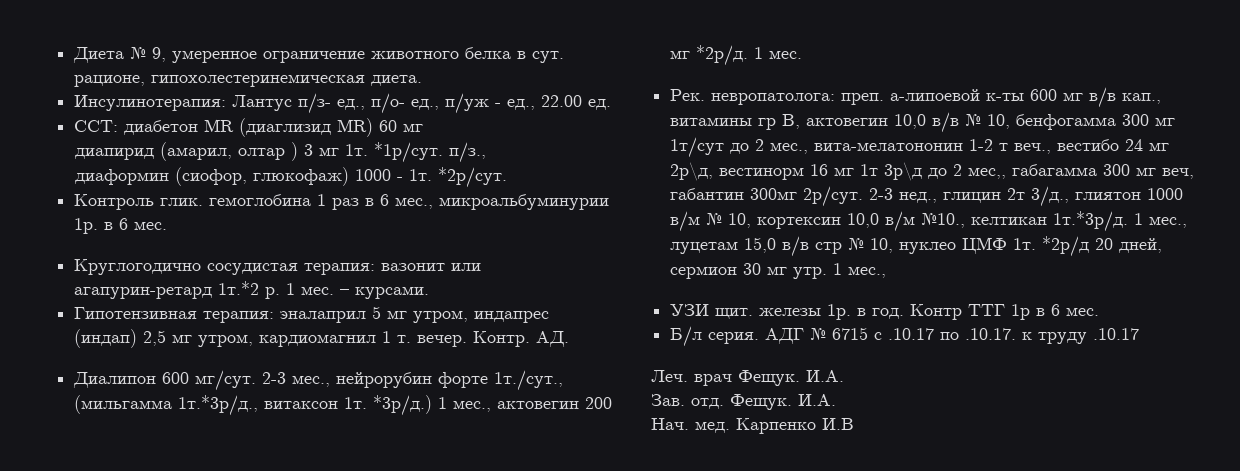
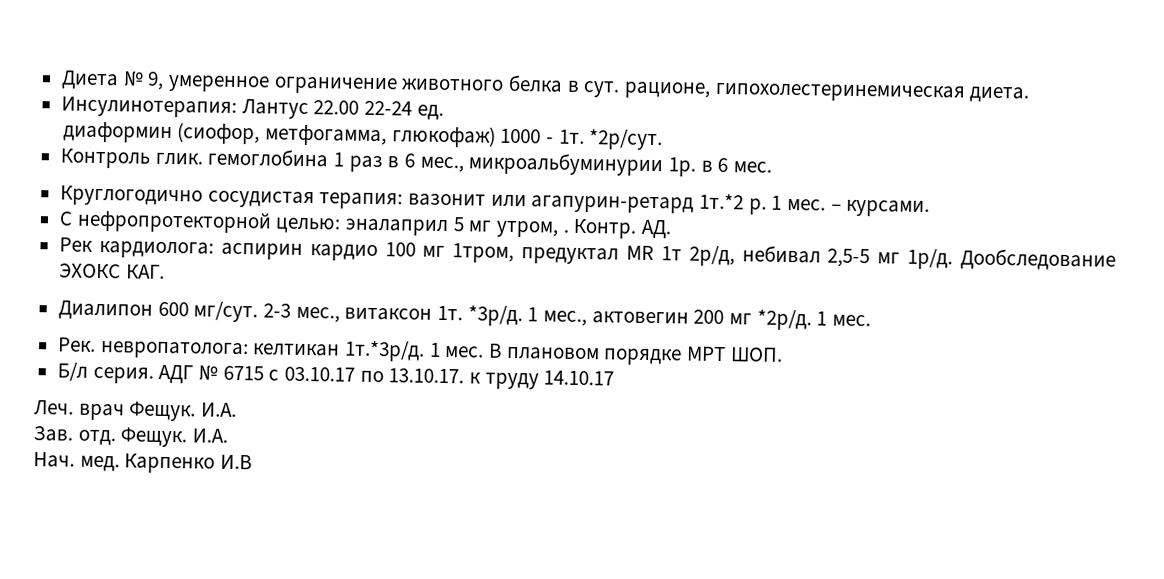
- Инсулинотерапия: Лантус п/з- ед., п/о- ед., п/уж - ед., 22.00 ед.
- ССТ: диабетон МR (диаглизид МR) 60 мг
- диапирид (амарил, олтар ) 3 мг 1т. *1р/сут. п/з.,
+ Инсулинотерапия: Лантус 22.00 22-24 ед.
- диаформин (сиофор, глюкофаж) 1000 - 1т.
+ диаформин (сиофор, метфогамма, глюкофаж) 1000 - 1т.
- Гипотензивная терапия: эналаприл 5 мг утром, индапрес (индап) 2,5 мг утром, кардиомагнил 1 т. вечер. Контр. АД.
+ С нефропротекторной целью: эналаприл 5 мг утром, . Контр. АД.
+ Рек кардиолога: аспирин кардио 100 мг 1тром, предуктал MR 1т 2р/д, небивал 2,5-5 мг 1р/д. Дообследование ЭХОКС КАГ.
- 2-3 мес., нейрорубин форте 1т./сут., (мильгамма 1т.*3р/д., витаксон 1т.
+ 2-3 мес., витаксон 1т.
- *3р/д.)
+ *3р/д.
- Рек. невропатолога: преп. а-липоевой к-ты 600 мг в/в кап., витамины гр В, актовегин 10,0 в/в № 10, бенфогамма 300 мг 1т/сут до 2 мес., вита-мелатононин 1-2 т веч., вестибо 24 мг 2р\д, вестинорм 16 мг 1т 3р\д до 2 мес,, габагамма 300 мг веч, габантин 300мг 2р/сут. 2-3 нед., глицин 2т 3/д., глиятон 1000 в/м № 10, кортексин 10,0 в/м №10., келтикан 1т.*3р/д. 1 мес., луцетам 15,0 в/в стр № 10, нуклео ЦМФ 1т. *2р/д 20 дней, сермион 30 мг утр. 1 мес.,
- УЗИ щит. железы 1р. в год. Контр ТТГ 1р в 6 мес.
+ Рек. невропатолога: келтикан 1т.*3р/д. 1 мес. В плановом порядке МРТ ШОП.
- АДГ № 6715 с .10.17 по .10.17. к труду .10.17
+ АДГ № 6715 с 03.10.17 по 13.10.17. к труду 14.10.17

